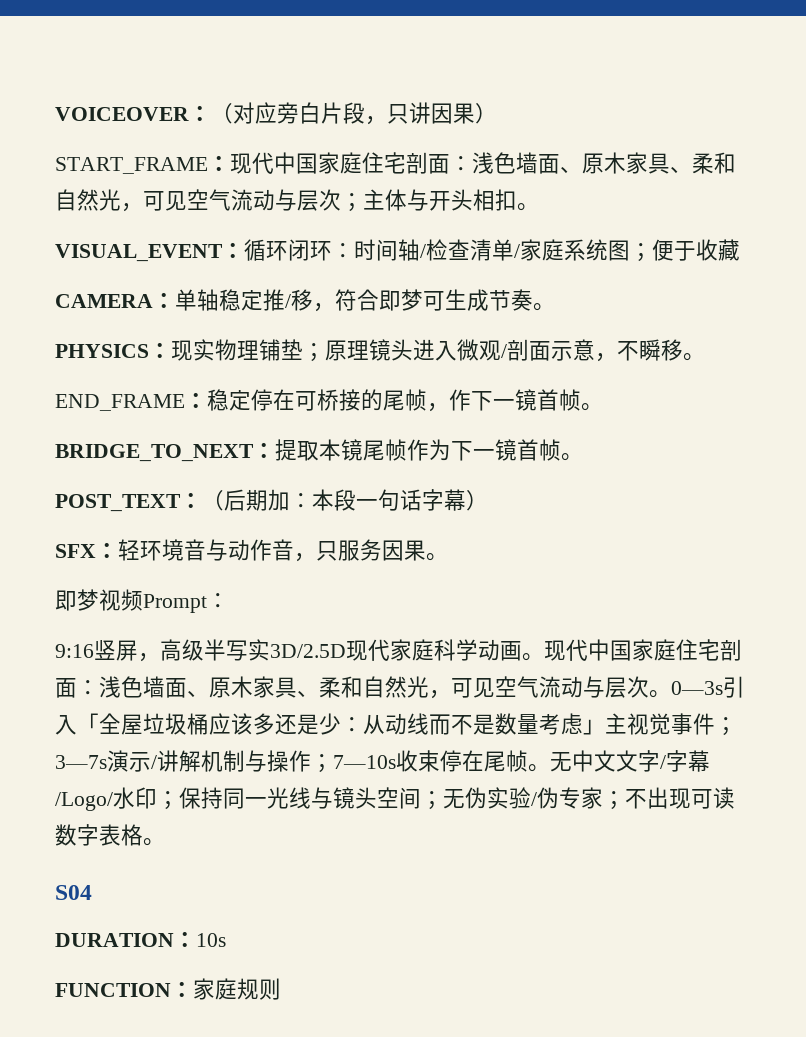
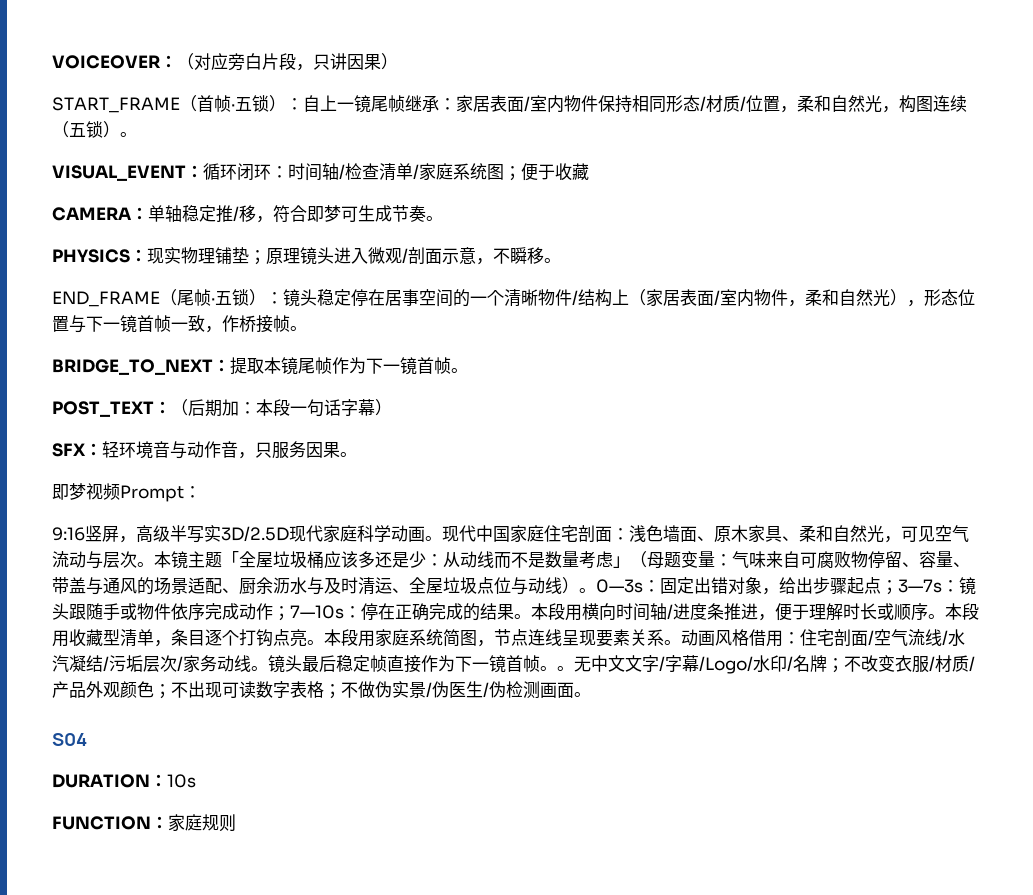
- START_FRAME：现代中国家庭住宅剖面：浅色墙面、原木家具、柔和自然光，可见空气流动与层次；主体与开头相扣。
+ START_FRAME（首帧·五锁）：自上一镜尾帧继承：家居表面/室内物件保持相同形态/材质/位置，柔和自然光，构图连续（五锁）。
- END_FRAME：稳定停在可桥接的尾帧，作下一镜首帧。
+ END_FRAME（尾帧·五锁）：镜头稳定停在居事空间的一个清晰物件/结构上（家居表面/室内物件，柔和自然光），形态位置与下一镜首帧一致，作桥接帧。
- 0—3s引入「全屋垃圾桶应该多还是少：从动线而不是数量考虑」主视觉事件；3—7s演示/讲解机制与操作；7—10s收束停在尾帧。
+ 本镜主题「全屋垃圾桶应该多还是少：从动线而不是数量考虑」（母题变量：气味来自可腐败物停留、容量、带盖与通风的场景适配、厨余沥水与及时清运、全屋垃圾点位与动线）。0—3s：固定出错对象，给出步骤起点；3—7s：镜头跟随手或物件依序完成动作；7—10s：停在正确完成的结果。本段用横向时间轴/进度条推进，便于理解时长或顺序。本段用收藏型清单，条目逐个打钩点亮。本段用家庭系统简图，节点连线呈现要素关系。动画风格借用：住宅剖面/空气流线/水汽凝结/污垢层次/家务动线。镜头最后稳定帧直接作为下一镜首帧。。
- 无中文文字/字幕/Logo/水印；保持同一光线与镜头空间；无伪实验/伪专家；不出现可读数字表格。
+ 无中文文字/字幕/Logo/水印/名牌；不改变衣服/材质/产品外观颜色；不出现可读数字表格；不做伪实景/伪医生/伪检测画面。

